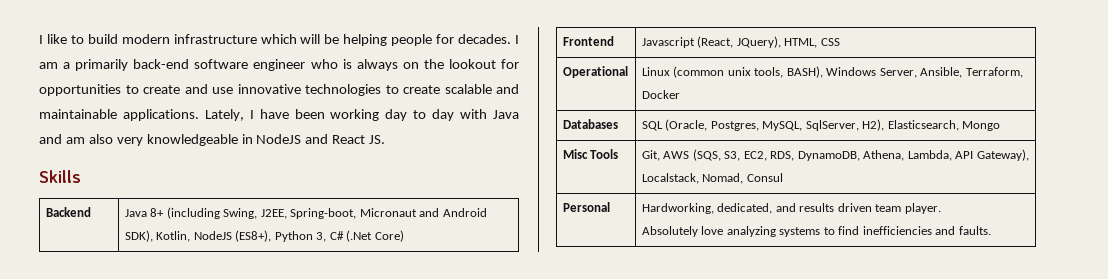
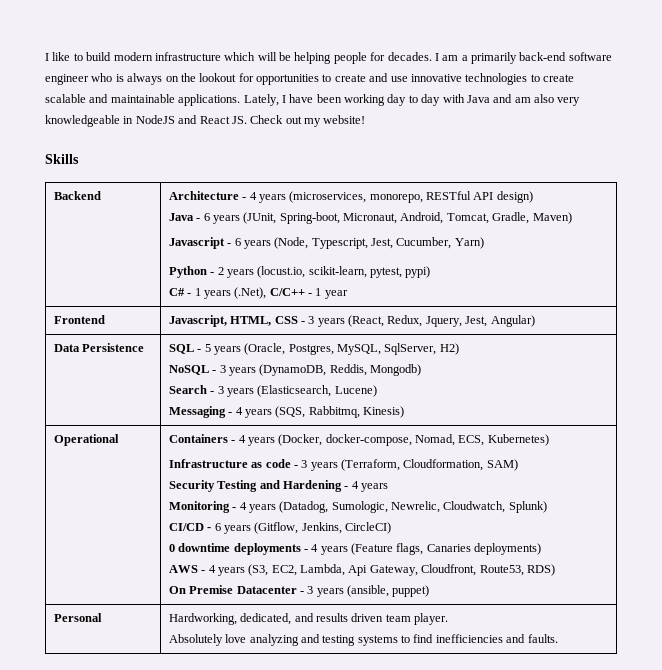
- Lately, I have been working day to day with Java and am also very knowledgeable in NodeJS and React JS.
+ Lately, I have been working day to day with Java and am also very knowledgeable in NodeJS and React JS. Check out my website!
  Skills
- Backend | Java 8+ (including Swing, J2EE, Spring-boot, Micronaut and Android SDK), Kotlin, NodeJS (ES8+), Python 3, C# (.Net Core)
- Frontend | Javascript (React, JQuery), HTML, CSS
- Operational | Linux (common unix tools, BASH), Windows Server, Ansible, Terraform, Docker
- Databases | SQL (Oracle, Postgres, MySQL, SqlServer, H2), Elasticsearch, Mongo
- Misc Tools | Git, AWS (SQS, S3, EC2, RDS, DynamoDB, Athena, Lambda, API Gateway), Localstack, Nomad, Consul
+ Backend | Architecture - 4 years (microservices, monorepo, RESTful API design)
+ Java - 6 years (JUnit, Spring-boot, Micronaut, Android, Tomcat, Gradle, Maven)
+ Javascript - 6 years (Node, Typescript, Jest, Cucumber, Yarn)
+ Python - 2 years (locust.io, scikit-learn, pytest, pypi)
+ C# - 1 years (.Net), C/C++ - 1 year
+ Frontend | Javascript, HTML, CSS - 3 years (React, Redux, Jquery, Jest, Angular)
+ Data Persistence | SQL - 5 years (Oracle, Postgres, MySQL, SqlServer, H2)
+ NoSQL - 3 years (DynamoDB, Reddis, Mongodb)
+ Search - 3 years (Elasticsearch, Lucene)
+ Messaging - 4 years (SQS, Rabbitmq, Kinesis)
+ Operational | Containers - 4 years (Docker, docker-compose, Nomad, ECS, Kubernetes)
+ Infrastructure as code - 3 years (Terraform, Cloudformation, SAM)
+ Security Testing and Hardening - 4 years
+ Monitoring - 4 years (Datadog, Sumologic, Newrelic, Cloudwatch, Splunk)
+ CI/CD - 6 years (Gitflow, Jenkins, CircleCI)
+ 0 downtime deployments - 4 years (Feature flags, Canaries deployments)
+ AWS - 4 years (S3, EC2, Lambda, Api Gateway, Cloudfront, Route53, RDS)
+ On Premise Datacenter - 3 years (ansible, puppet)
  Personal | Hardworking, dedicated, and results driven team player.
- Absolutely love analyzing systems to find inefficiencies and faults.
+ Absolutely love analyzing and testing systems to find inefficiencies and faults.

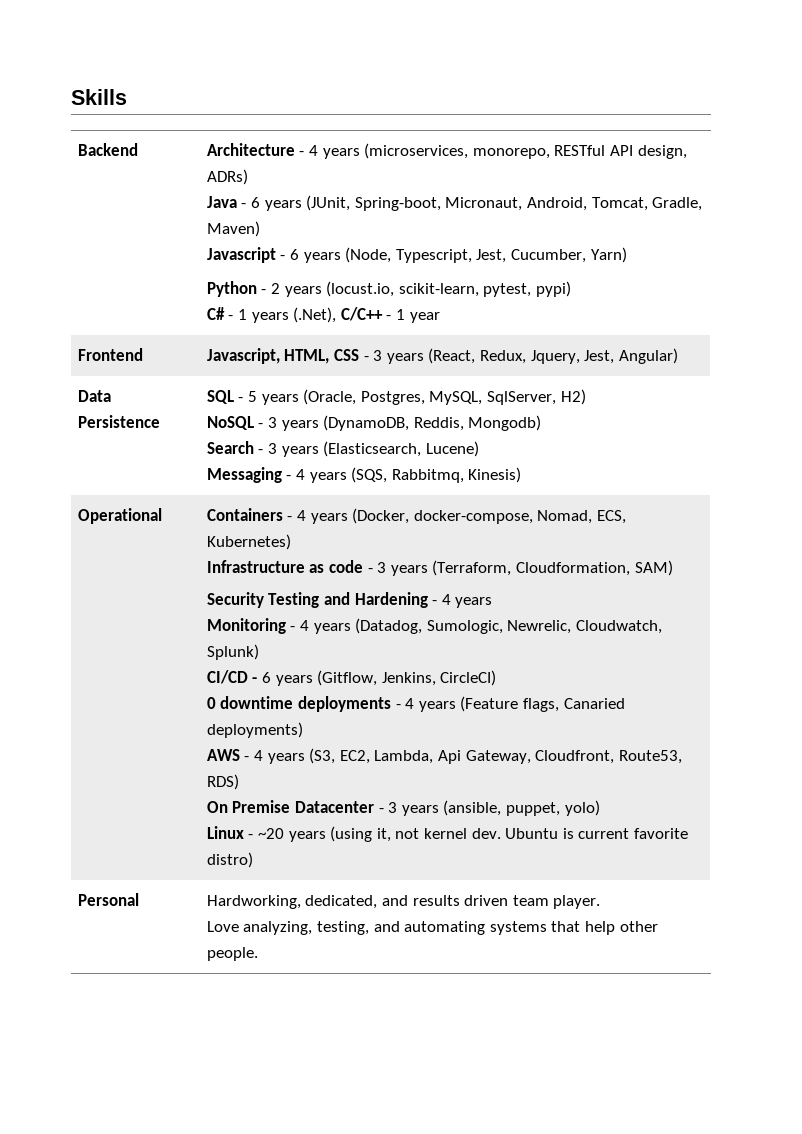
- I like to build modern infrastructure which will be helping people for decades. I am a primarily back-end software engineer who is always on the lookout for opportunities to create and use innovative technologies to create scalable and maintainable applications. Lately, I have been working day to day with Java and am also very knowledgeable in NodeJS and React JS. Check out my website!
- Architecture - 4 years (microservices, monorepo, RESTful API design)
+ Architecture - 4 years (microservices, monorepo, RESTful API design, ADRs)
- 0 downtime deployments - 4 years (Feature flags, Canaries deployments)
+ 0 downtime deployments - 4 years (Feature flags, Canaried deployments)
- On Premise Datacenter - 3 years (ansible, puppet)
+ On Premise Datacenter - 3 years (ansible, puppet, yolo)
+ Linux - ~20 years (using it, not kernel dev. Ubuntu is current favorite distro)
  Personal | Hardworking, dedicated, and results driven team player.
- Absolutely love analyzing and testing systems to find inefficiencies and faults.
+ Love analyzing, testing, and automating systems that help other people.

